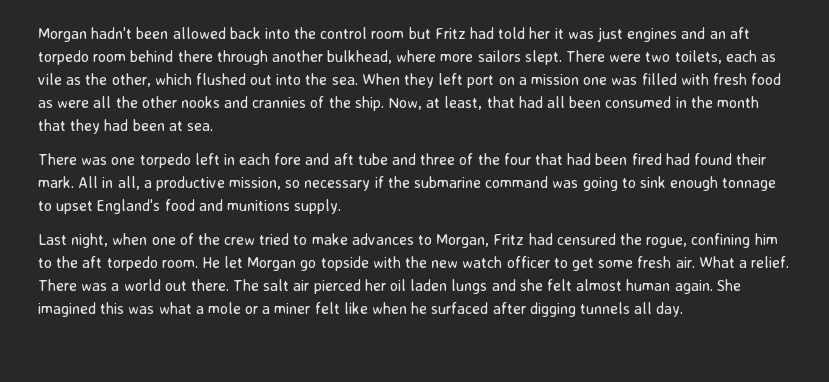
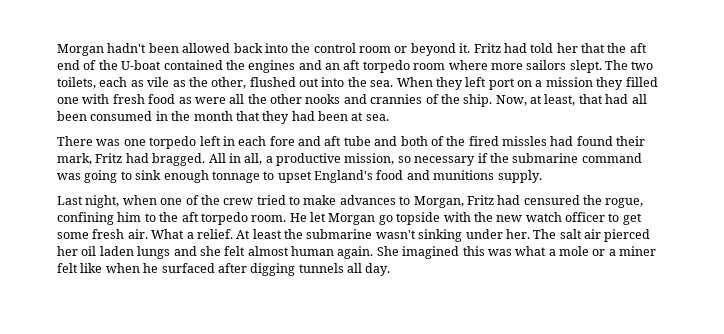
- Morgan hadn't been allowed back into the control room but Fritz had told her it was just engines and an aft torpedo room behind there through another bulkhead, where more sailors slept.
+ Morgan hadn't been allowed back into the control room or beyond it. Fritz had told her that the aft end of the U-boat contained the engines and an aft torpedo room where more sailors slept.
- There were two toilets, each as vile as the other, which flushed out into the sea.
+ The two toilets, each as vile as the other, flushed out into the sea.
- When they left port on a mission one was filled with fresh food as were all the other nooks and crannies of the ship.
+ When they left port on a mission they filled one with fresh food as were all the other nooks and crannies of the ship.
- There was one torpedo left in each fore and aft tube and three of the four that had been fired had found their mark.
+ There was one torpedo left in each fore and aft tube and both of the fired missles had found their mark, Fritz had bragged.
- There was a world out there.
+ At least the submarine wasn't sinking under her.

